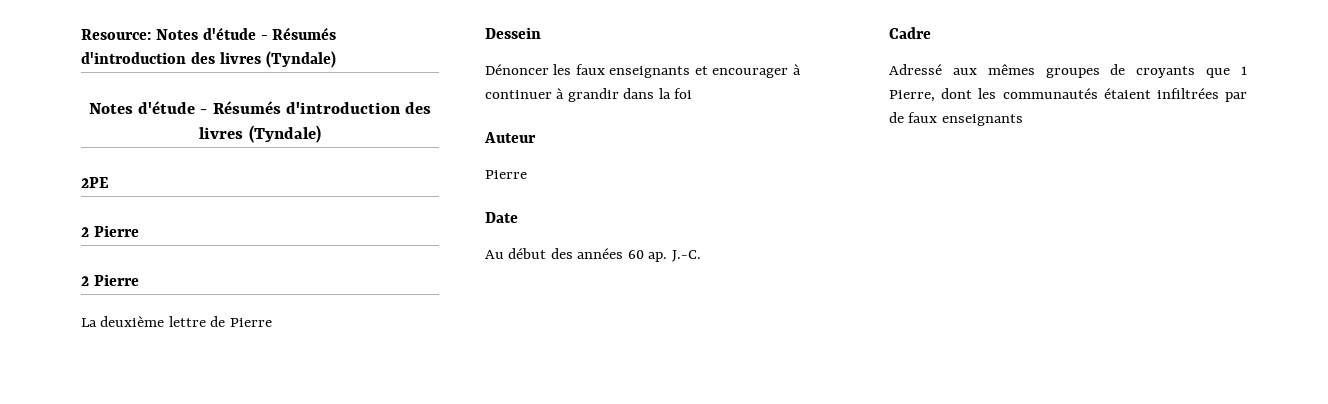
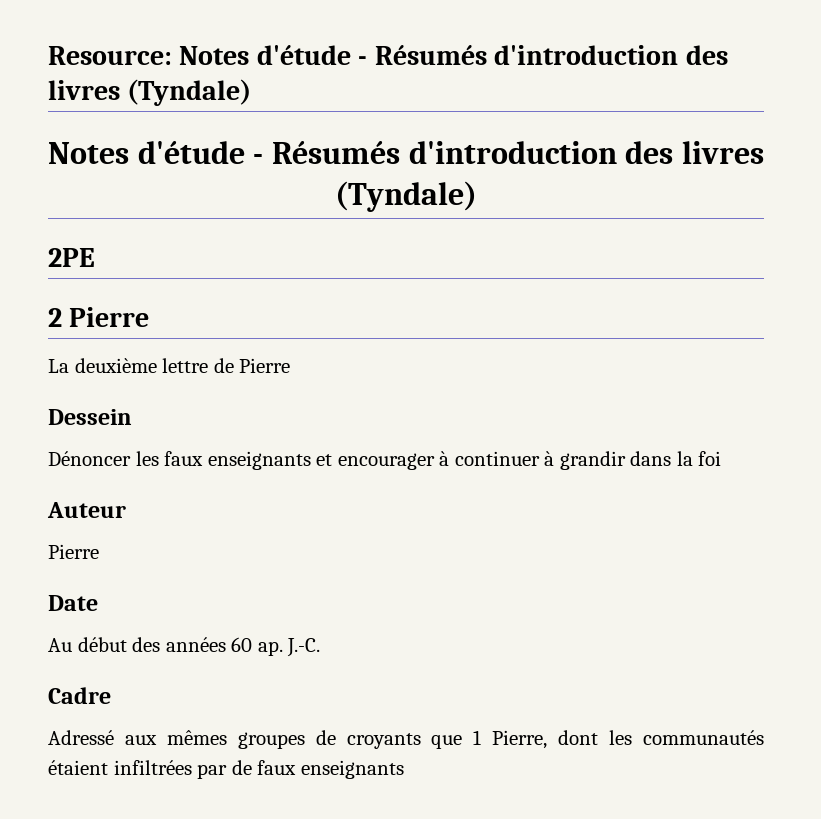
  2PE
- 2 Pierre

